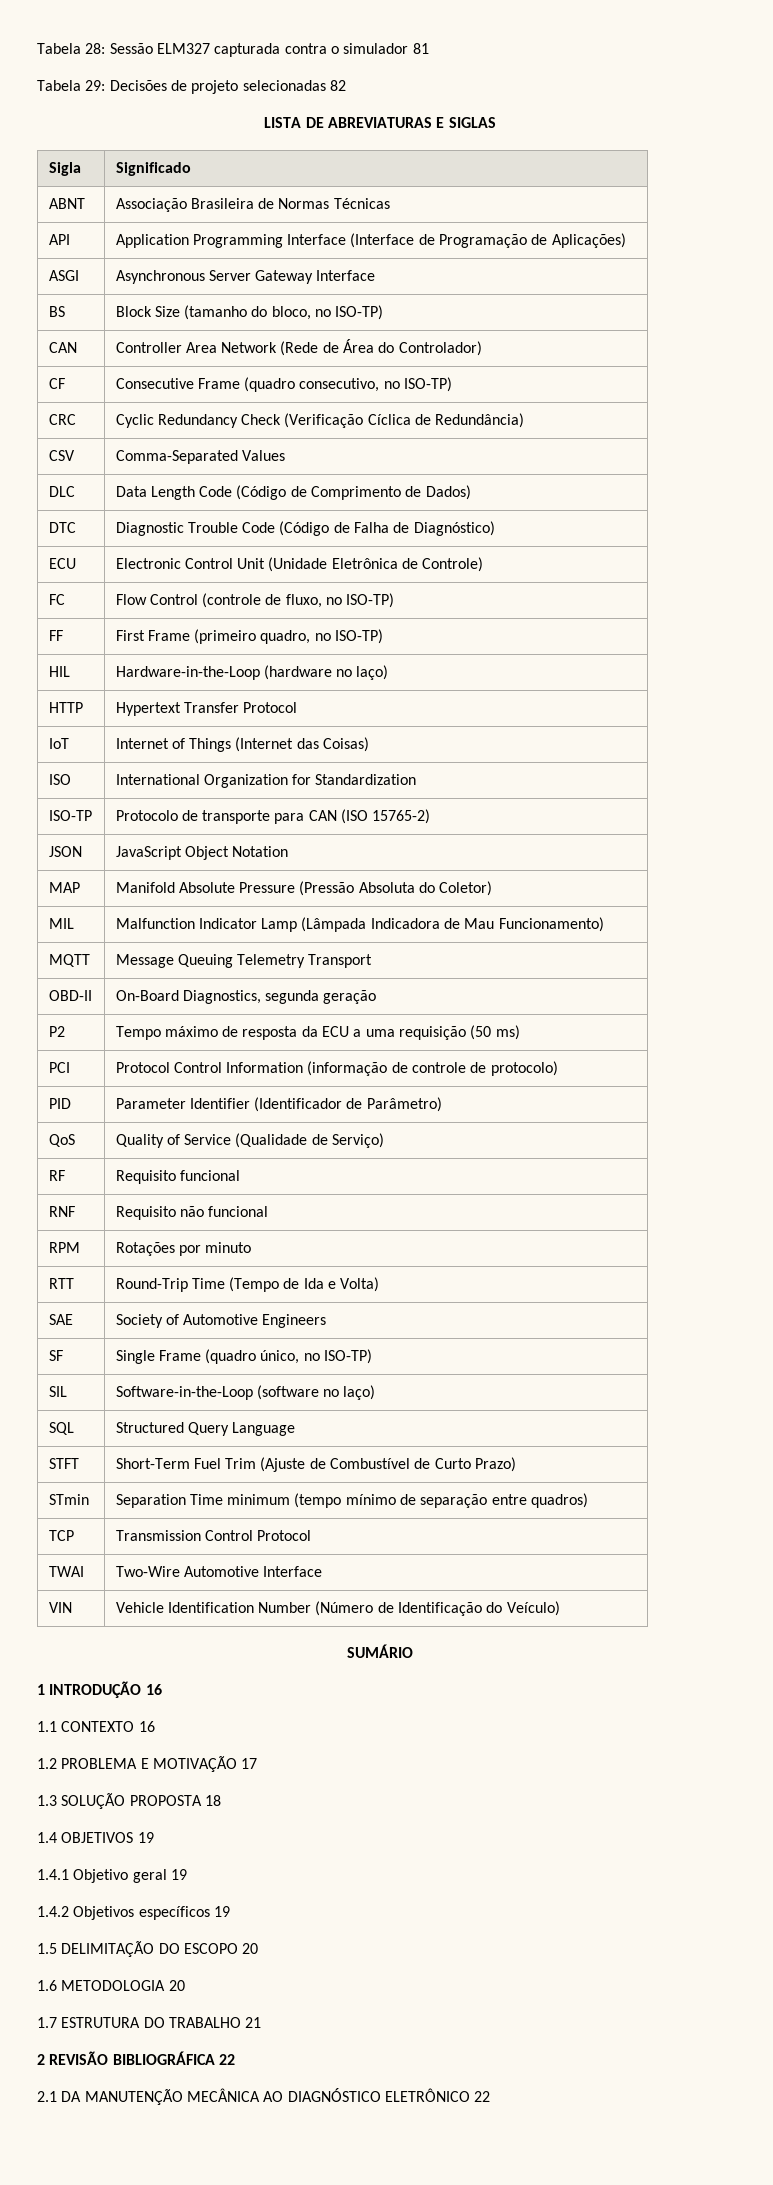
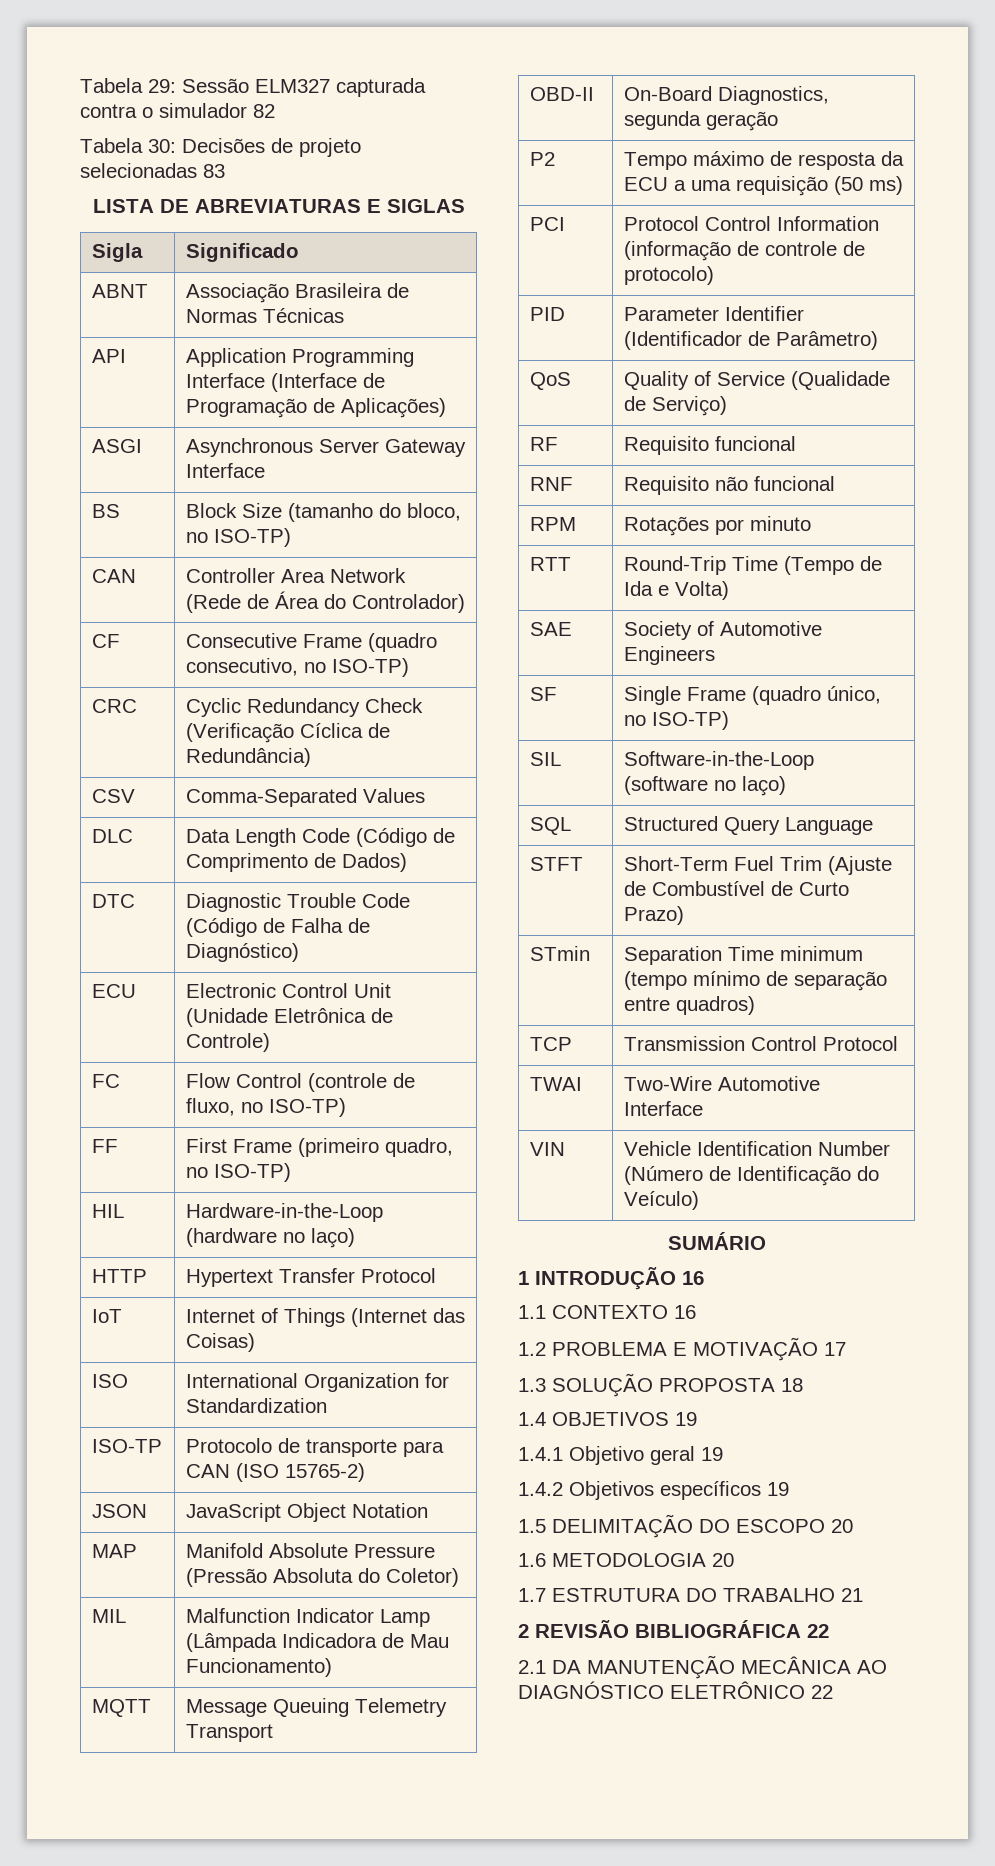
- Tabela 28: Sessão ELM327 capturada contra o simulador 81
- Tabela 29: Decisões de projeto selecionadas 82
+ Tabela 29: Sessão ELM327 capturada contra o simulador 82
+ Tabela 30: Decisões de projeto selecionadas 83

